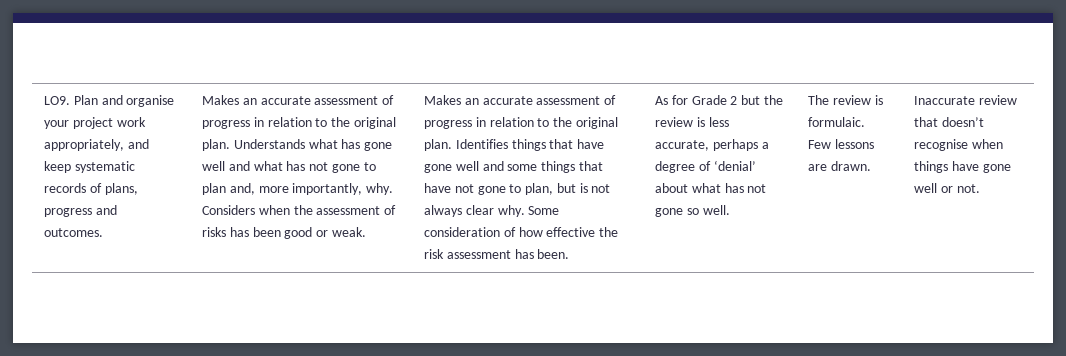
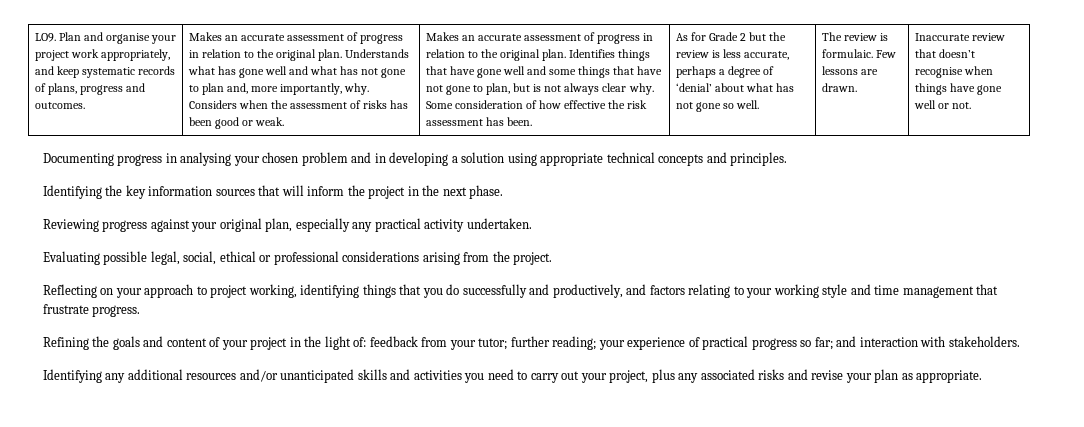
+ Documenting progress in analysing your chosen problem and in developing a solution using appropriate technical concepts and principles.
+ Identifying the key information sources that will inform the project in the next phase.
+ Reviewing progress against your original plan, especially any practical activity undertaken.
+ Evaluating possible legal, social, ethical or professional considerations arising from the project.
+ Reflecting on your approach to project working, identifying things that you do successfully and productively, and factors relating to your working style and time management that frustrate progress.
+ Refining the goals and content of your project in the light of: feedback from your tutor; further reading; your experience of practical progress so far; and interaction with stakeholders.
+ Identifying any additional resources and/or unanticipated skills and activities you need to carry out your project, plus any associated risks and revise your plan as appropriate.

